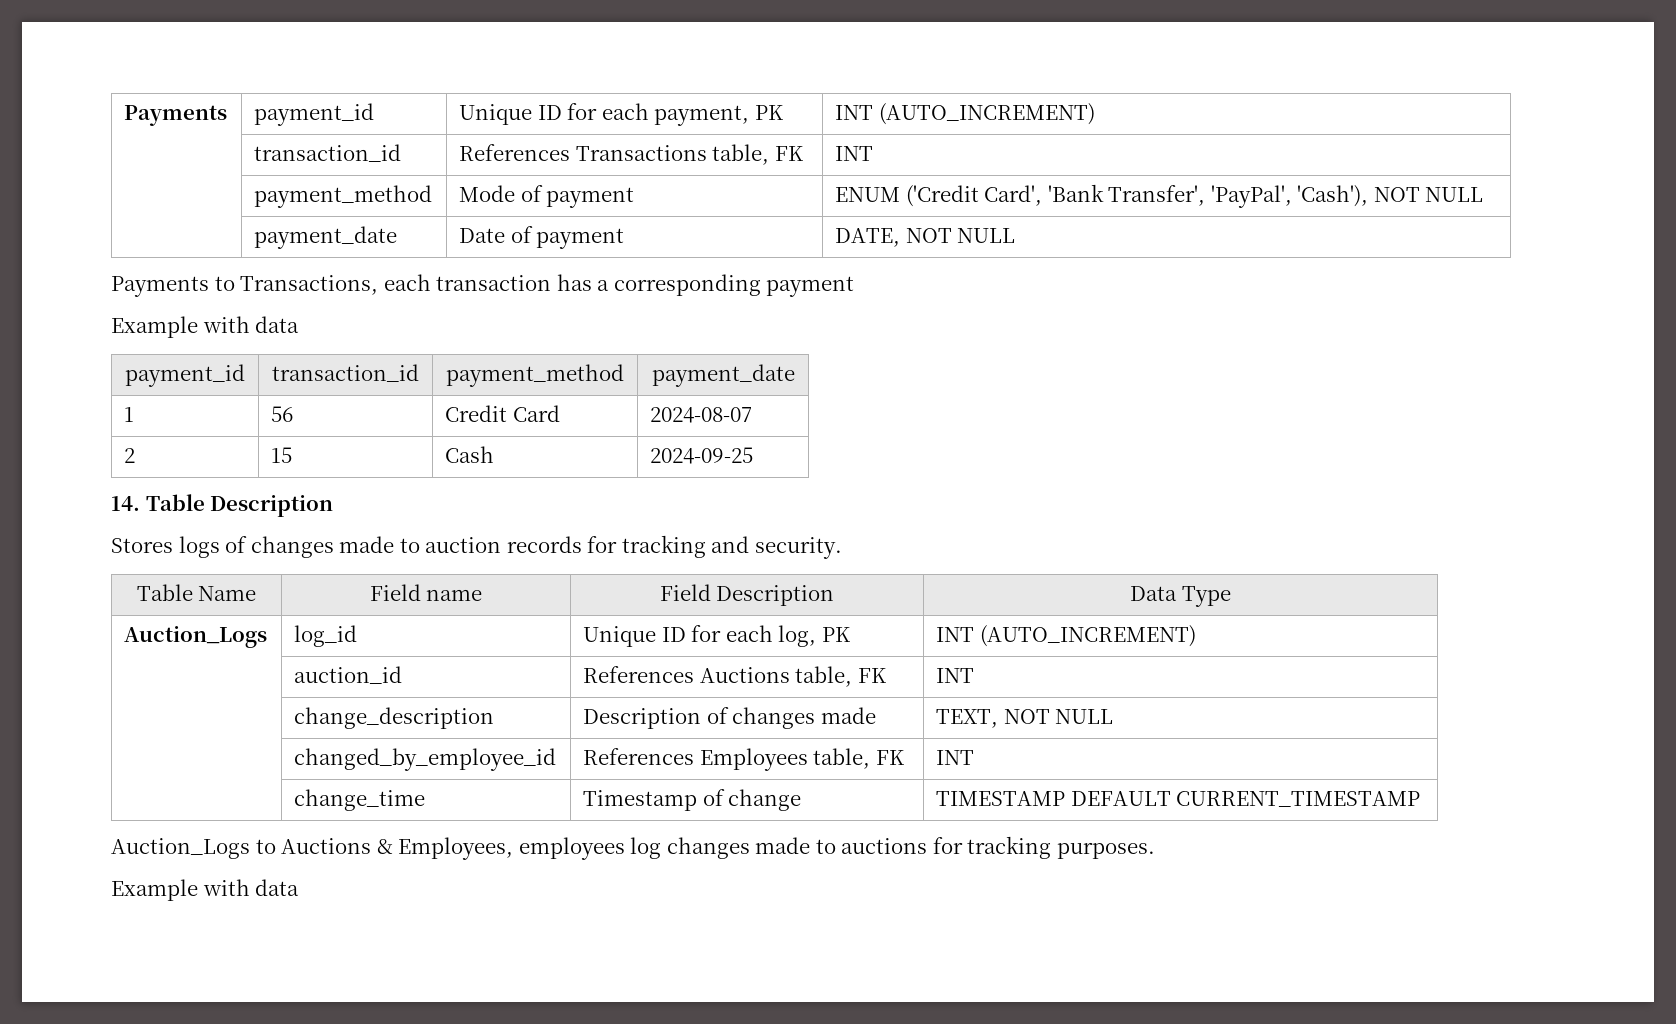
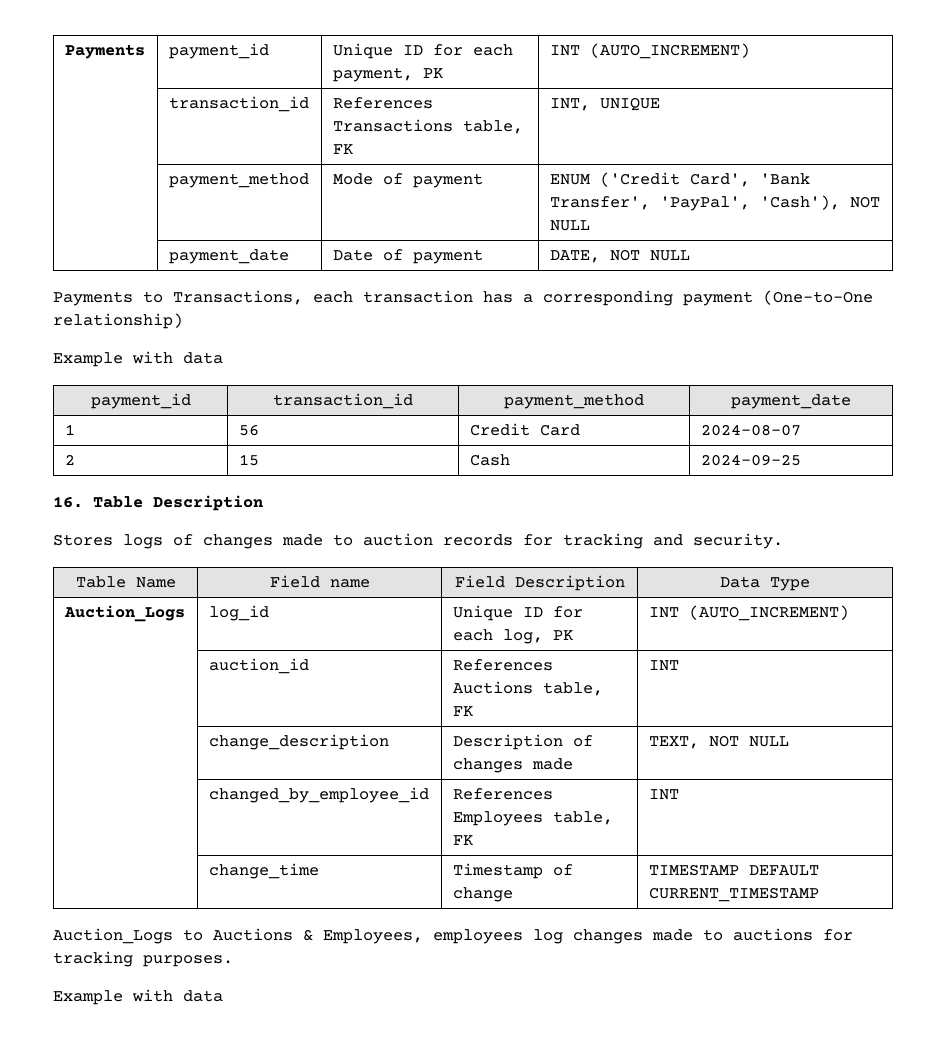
- | transaction_id | References Transactions table, FK | INT
+ | transaction_id | References Transactions table, FK | INT, UNIQUE
- Payments to Transactions, each transaction has a corresponding payment
+ Payments to Transactions, each transaction has a corresponding payment (One-to-One relationship)
- 14. Table Description
+ 16. Table Description

